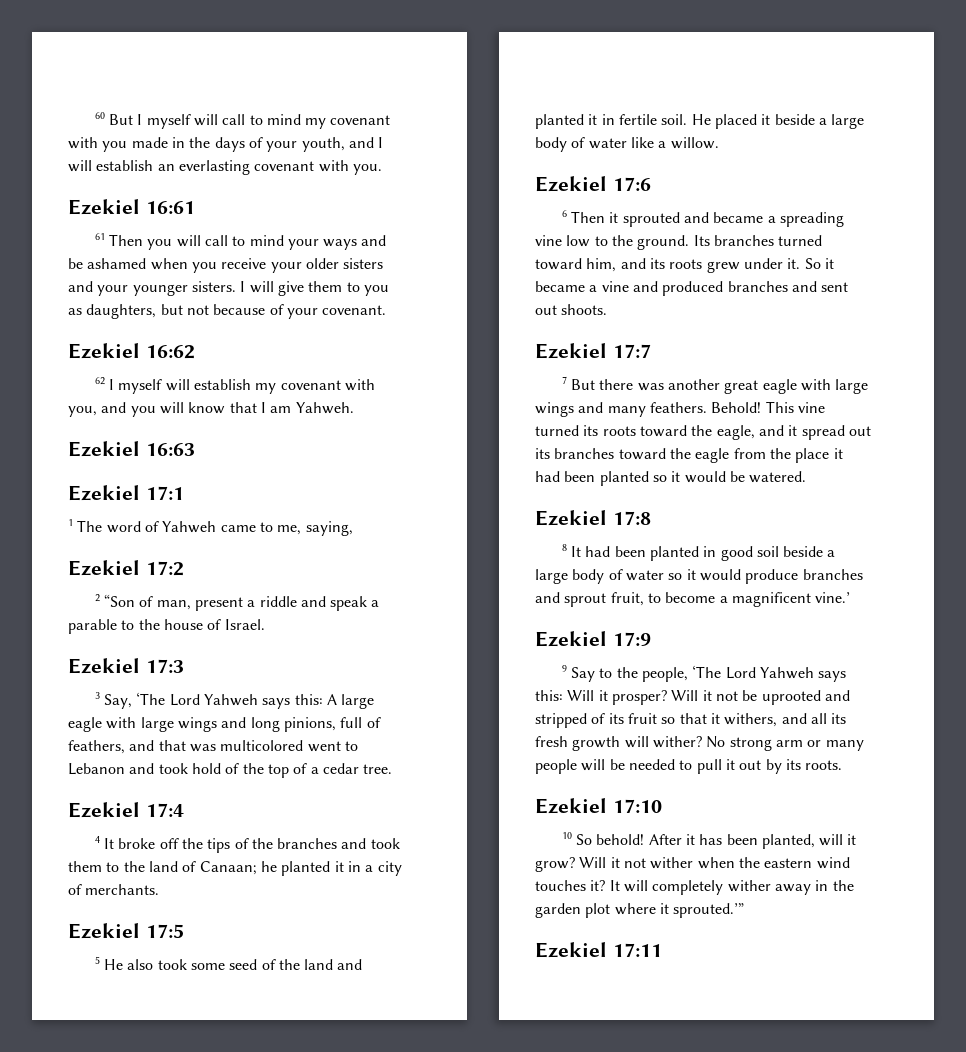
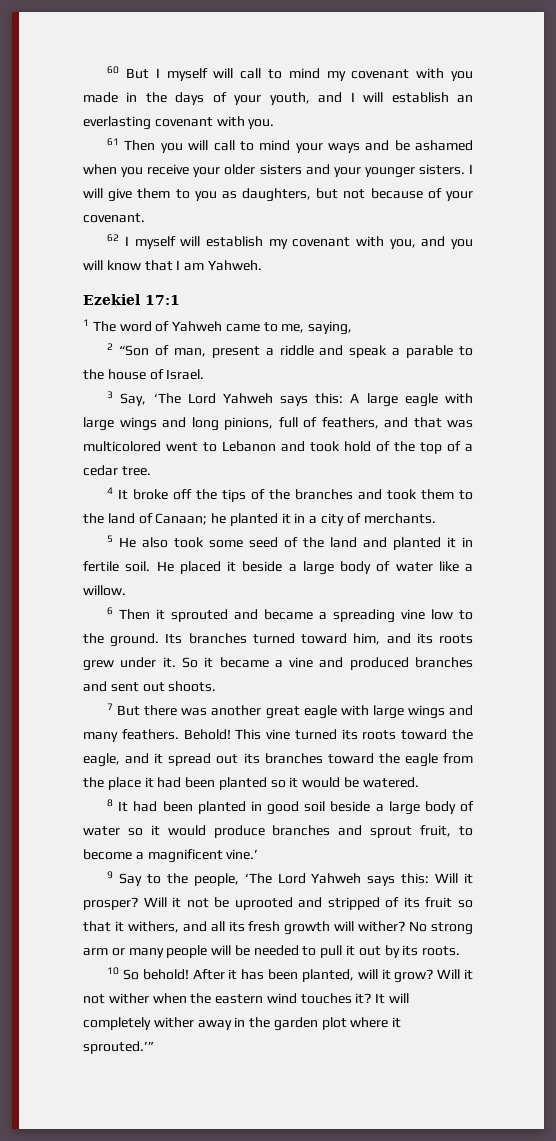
- Ezekiel 16:61
- Ezekiel 16:62
- Ezekiel 16:63
- Ezekiel 17:2
- Ezekiel 17:3
- Ezekiel 17:4
- Ezekiel 17:5
- Ezekiel 17:6
- Ezekiel 17:7
- Ezekiel 17:8
- Ezekiel 17:9
- Ezekiel 17:10
- Ezekiel 17:11

